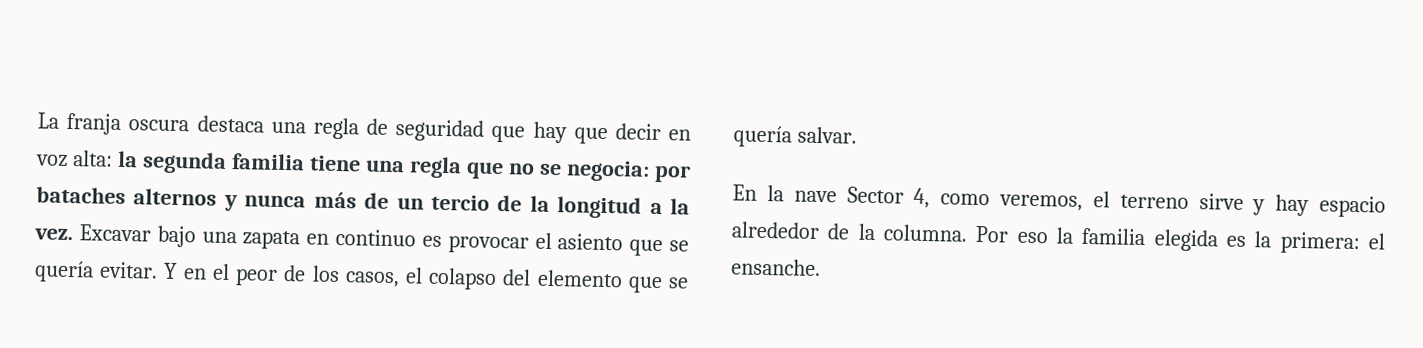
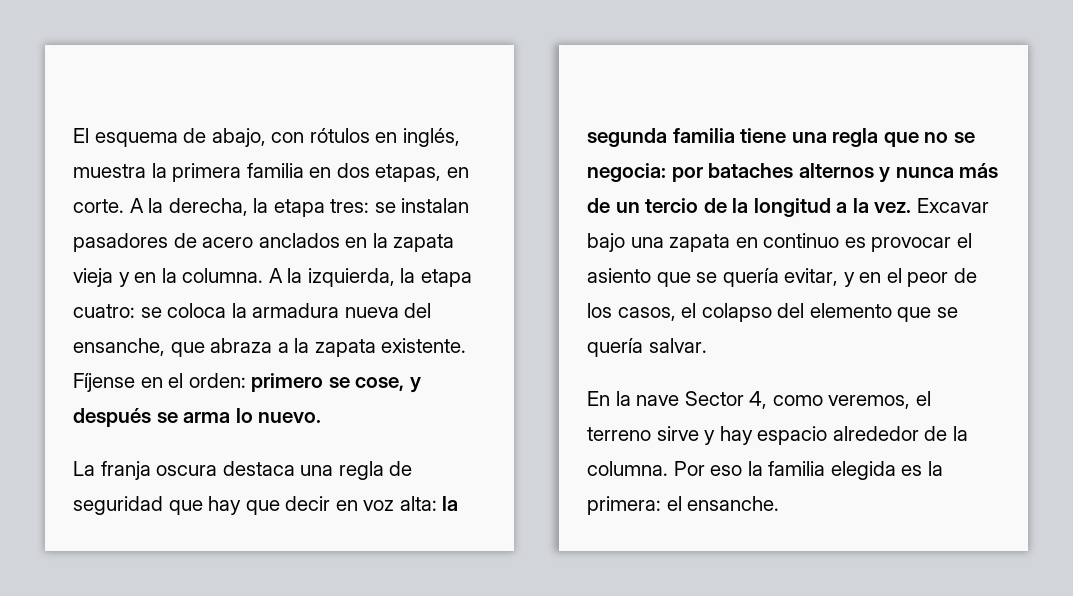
+ El esquema de abajo, con rótulos en inglés, muestra la primera familia en dos etapas, en corte. A la derecha, la etapa tres: se instalan pasadores de acero anclados en la zapata vieja y en la columna. A la izquierda, la etapa cuatro: se coloca la armadura nueva del ensanche, que abraza a la zapata existente. Fíjense en el orden: primero se cose, y después se arma lo nuevo.
- Excavar bajo una zapata en continuo es provocar el asiento que se quería evitar. Y en el peor de los casos, el colapso del elemento que se quería salvar.
+ Excavar bajo una zapata en continuo es provocar el asiento que se quería evitar, y en el peor de los casos, el colapso del elemento que se quería salvar.

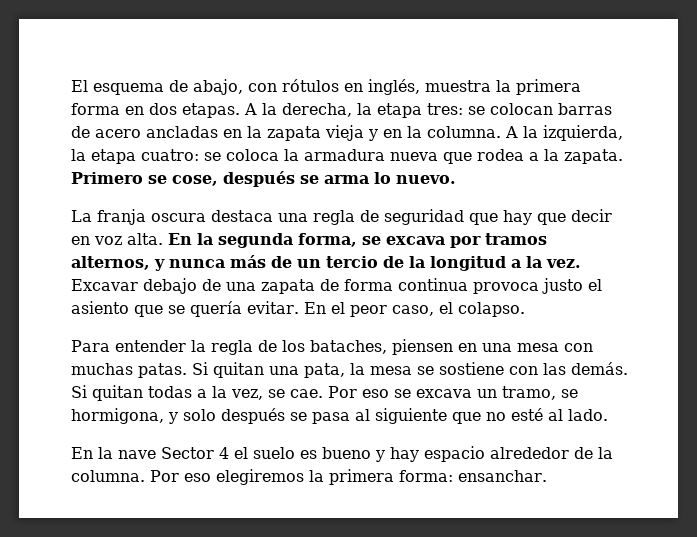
- El esquema de abajo, con rótulos en inglés, muestra la primera familia en dos etapas, en corte.
+ El esquema de abajo, con rótulos en inglés, muestra la primera forma en dos etapas.
- A la derecha, la etapa tres: se instalan pasadores de acero anclados en la zapata vieja y en la columna.
+ A la derecha, la etapa tres: se colocan barras de acero ancladas en la zapata vieja y en la columna.
- A la izquierda, la etapa cuatro: se coloca la armadura nueva del ensanche, que abraza a la zapata existente. Fíjense en el orden: primero se cose, y después se arma lo nuevo.
+ A la izquierda, la etapa cuatro: se coloca la armadura nueva que rodea a la zapata. Primero se cose, después se arma lo nuevo.
- La franja oscura destaca una regla de seguridad que hay que decir en voz alta: la segunda familia tiene una regla que no se negocia: por bataches alternos y nunca más de un tercio de la longitud a la vez.
+ La franja oscura destaca una regla de seguridad que hay que decir en voz alta. En la segunda forma, se excava por tramos alternos, y nunca más de un tercio de la longitud a la vez.
- Excavar bajo una zapata en continuo es provocar el asiento que se quería evitar, y en el peor de los casos, el colapso del elemento que se quería salvar.
- En la nave Sector 4, como veremos, el terreno sirve y hay espacio alrededor de la columna.
+ Excavar debajo de una zapata de forma continua provoca justo el asiento que se quería evitar. En el peor caso, el colapso.
+ Para entender la regla de los bataches, piensen en una mesa con muchas patas. Si quitan una pata, la mesa se sostiene con las demás. Si quitan todas a la vez, se cae. Por eso se excava un tramo, se hormigona, y solo después se pasa al siguiente que no esté al lado.
+ En la nave Sector 4 el suelo es bueno y hay espacio alrededor de la columna.
- Por eso la familia elegida es la primera: el ensanche.
+ Por eso elegiremos la primera forma: ensanchar.

